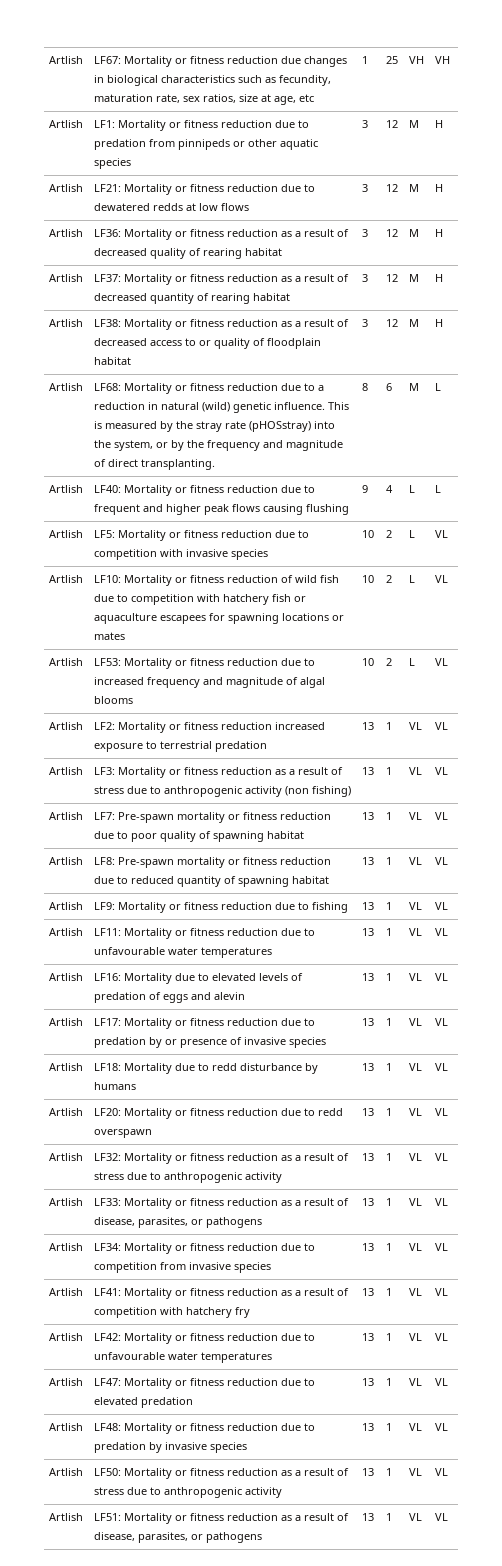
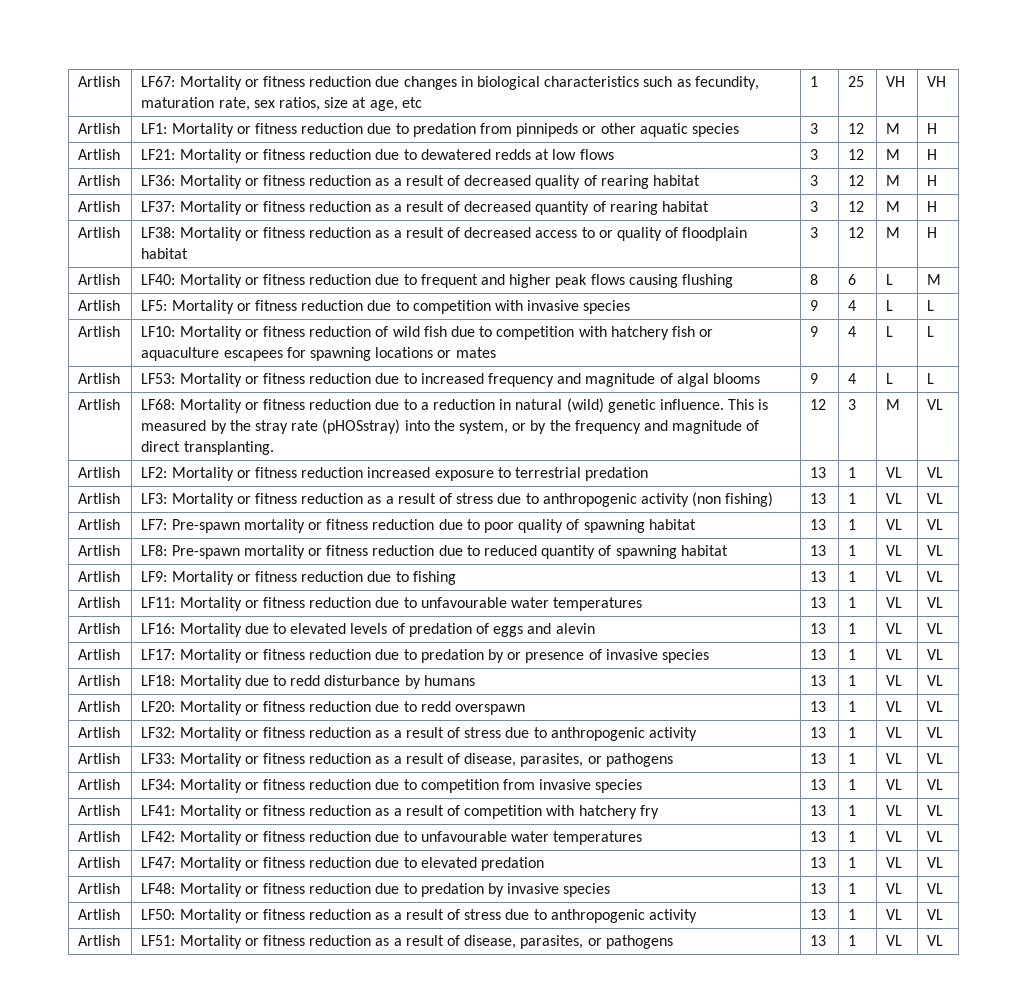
+ Artlish | LF40: Mortality or fitness reduction due to frequent and higher peak flows causing flushing | 8 | 6 | L | M
+ Artlish | LF5: Mortality or fitness reduction due to competition with invasive species | 9 | 4 | L | L
+ Artlish | LF10: Mortality or fitness reduction of wild fish due to competition with hatchery fish or aquaculture escapees for spawning locations or mates | 9 | 4 | L | L
+ Artlish | LF53: Mortality or fitness reduction due to increased frequency and magnitude of algal blooms | 9 | 4 | L | L
- Artlish | LF68: Mortality or fitness reduction due to a reduction in natural (wild) genetic influence. This is measured by the stray rate (pHOSstray) into the system, or by the frequency and magnitude of direct transplanting. | 8 | 6 | M | L
- Artlish | LF40: Mortality or fitness reduction due to frequent and higher peak flows causing flushing | 9 | 4 | L | L
- Artlish | LF5: Mortality or fitness reduction due to competition with invasive species | 10 | 2 | L | VL
- Artlish | LF10: Mortality or fitness reduction of wild fish due to competition with hatchery fish or aquaculture escapees for spawning locations or mates | 10 | 2 | L | VL
- Artlish | LF53: Mortality or fitness reduction due to increased frequency and magnitude of algal blooms | 10 | 2 | L | VL
+ Artlish | LF68: Mortality or fitness reduction due to a reduction in natural (wild) genetic influence. This is measured by the stray rate (pHOSstray) into the system, or by the frequency and magnitude of direct transplanting. | 12 | 3 | M | VL

